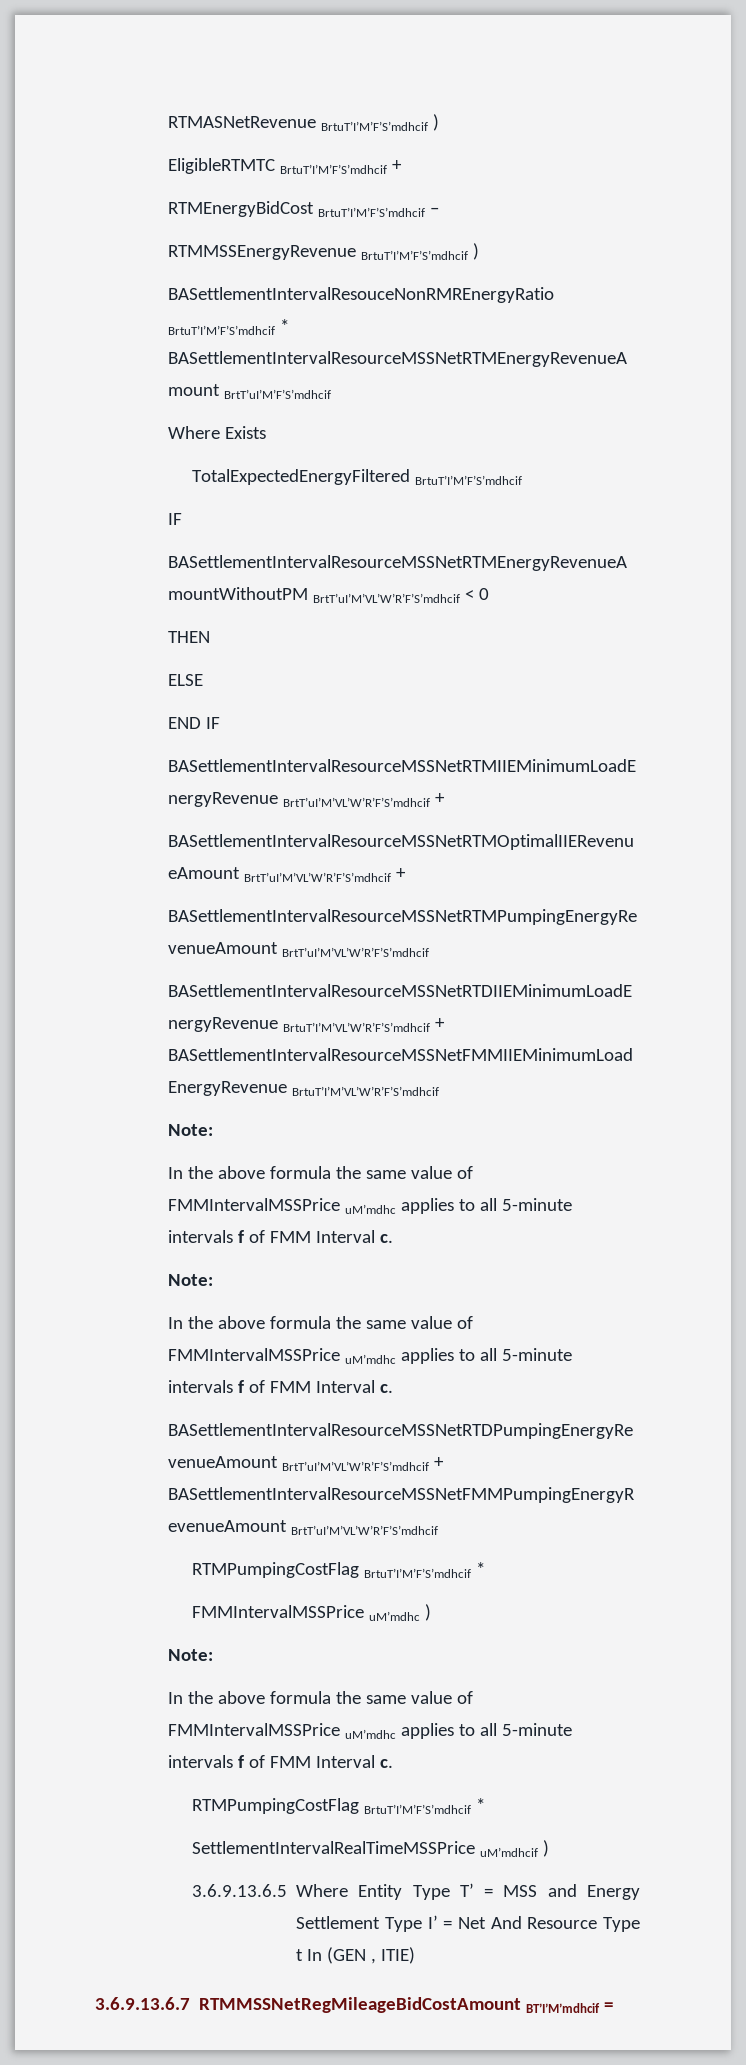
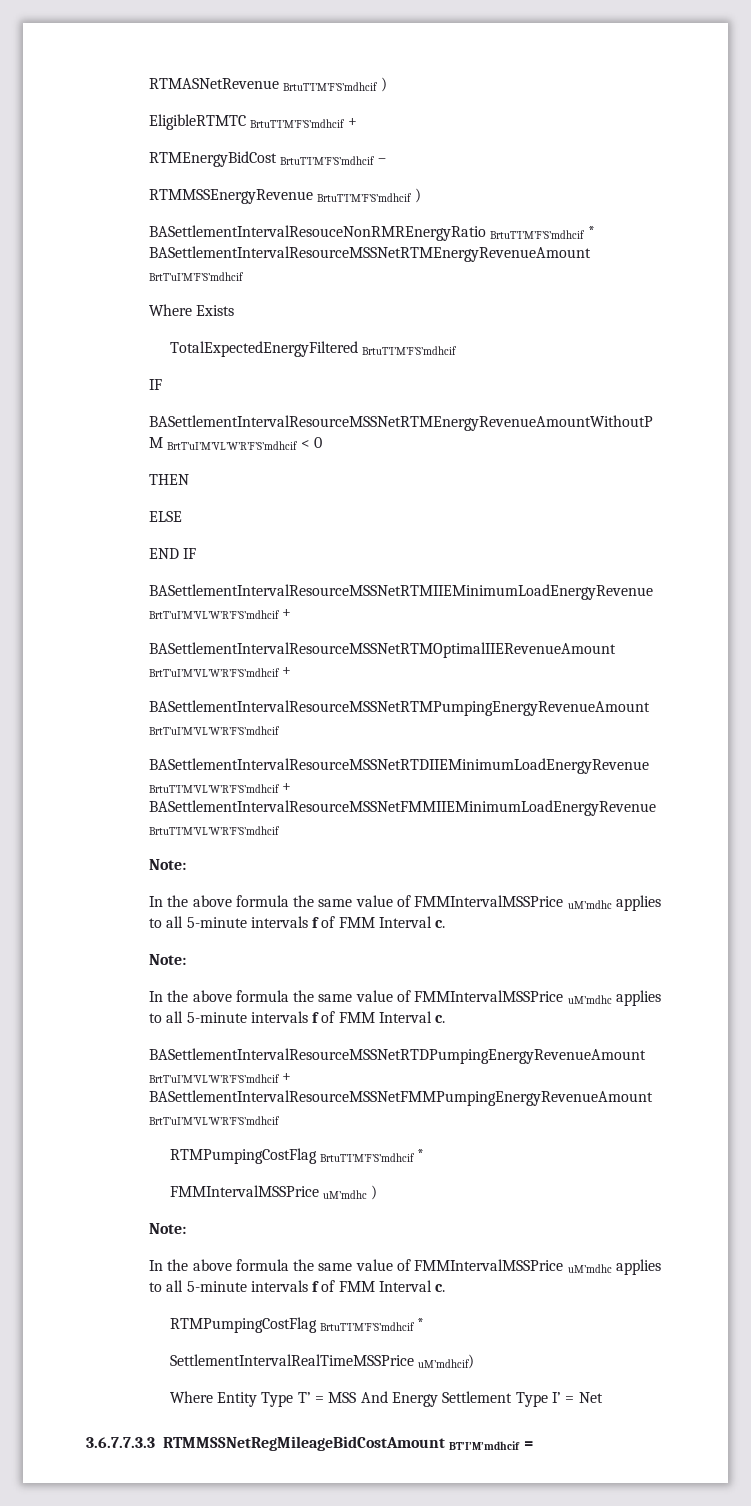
- SettlementIntervalRealTimeMSSPrice uM’mdhcif )
- 3.6.9.13.6.5 Where Entity Type T’ = MSS and Energy Settlement Type I’ = Net And Resource Type t In (GEN , ITIE)
- 3.6.9.13.6.7 RTMMSSNetRegMileageBidCostAmount BT’I’M’mdhcif =
+ SettlementIntervalRealTimeMSSPrice uM’mdhcif)
+ Where Entity Type T’ = MSS And Energy Settlement Type I’ = Net
+ 3.6.7.7.3.3 RTMMSSNetRegMileageBidCostAmount BT’I’M’mdhcif =

